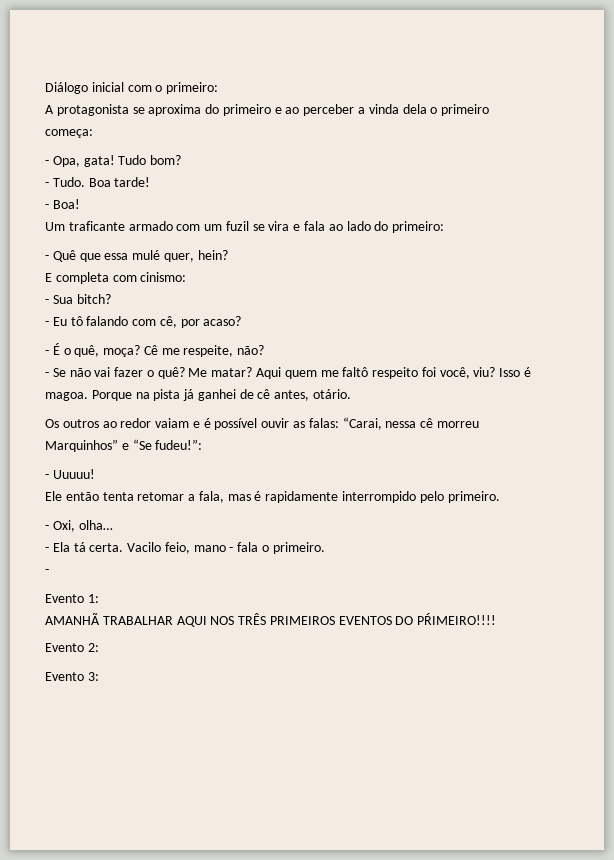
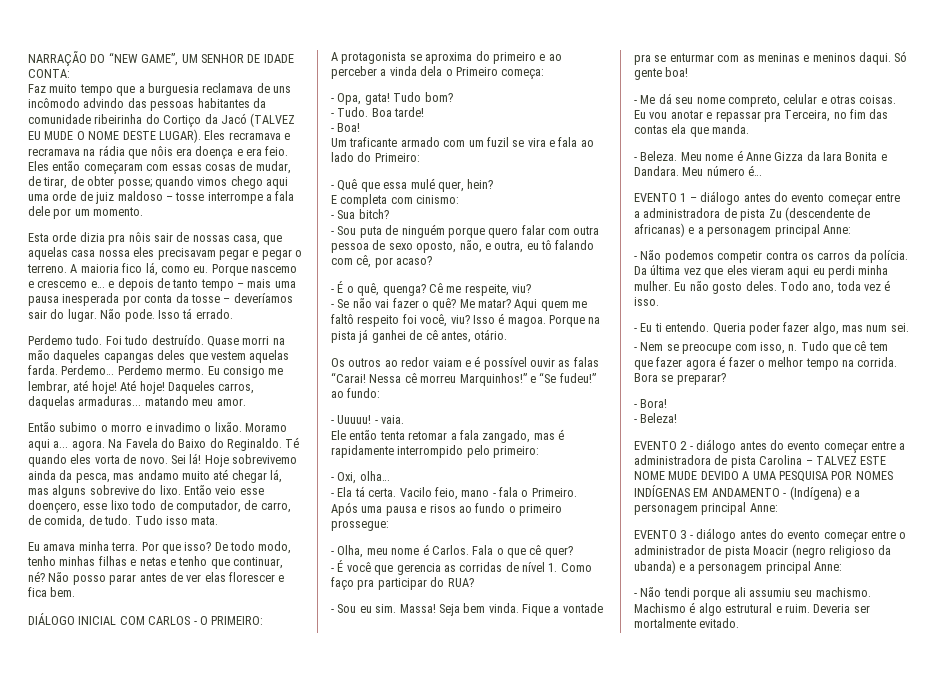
- Diálogo inicial com o primeiro:
+ NARRAÇÃO DO “NEW GAME”, UM SENHOR DE IDADE CONTA:
+ Faz muito tempo que a burguesia reclamava de uns incômodo advindo das pessoas habitantes da comunidade ribeirinha do Cortiço da Jacó (TALVEZ EU MUDE O NOME DESTE LUGAR). Eles recramava e recramava na rádia que nôis era doença e era feio. Eles então começaram com essas cosas de mudar, de tirar, de obter posse; quando vimos chego aqui uma orde de juiz maldoso – tosse interrompe a fala dele por um momento.
+ Esta orde dizia pra nôis sair de nossas casa, que aquelas casa nossa eles precisavam pegar e pegar o terreno. A maioria fico lá, como eu. Porque nascemo e crescemo e… e depois de tanto tempo – mais uma pausa inesperada por conta da tosse – deveríamos sair do lugar. Não pode. Isso tá errado.
+ Perdemo tudo. Foi tudo destruído. Quase morri na mão daqueles capangas deles que vestem aquelas farda. Perdemo… Perdemo mermo. Eu consigo me lembrar, até hoje! Até hoje! Daqueles carros, daquelas armaduras... matando meu amor.
+ Então subimo o morro e invadimo o lixão. Moramo aqui a... agora. Na Favela do Baixo do Reginaldo. Té quando eles vorta de novo. Sei lá! Hoje sobrevivemo ainda da pesca, mas andamo muito até chegar lá, mas alguns sobrevive do lixo. Então veio esse doençero, esse lixo todo de computador, de carro, de comida, de tudo. Tudo isso mata.
+ Eu amava minha terra. Por que isso? De todo modo, tenho minhas filhas e netas e tenho que continuar, né? Não posso parar antes de ver elas florescer e fica bem.
+ DIÁLOGO INICIAL COM CARLOS - O PRIMEIRO:
- A protagonista se aproxima do primeiro e ao perceber a vinda dela o primeiro começa:
+ A protagonista se aproxima do primeiro e ao perceber a vinda dela o Primeiro começa:
- Um traficante armado com um fuzil se vira e fala ao lado do primeiro:
+ Um traficante armado com um fuzil se vira e fala ao lado do Primeiro:
- - Eu tô falando com cê, por acaso?
+ - Sou puta de ninguém porque quero falar com outra pessoa de sexo oposto, não, e outra, eu tô falando com cê, por acaso?
- - É o quê, moça?
+ - É o quê, quenga?
- Cê me respeite, não?
+ Cê me respeite, viu?
- Os outros ao redor vaiam e é possível ouvir as falas: “Carai, nessa cê morreu Marquinhos” e “Se fudeu!”:
+ Os outros ao redor vaiam e é possível ouvir as falas “Carai! Nessa cê morreu Marquinhos!” e “Se fudeu!” ao fundo:
+ - vaia.
- Ele então tenta retomar a fala, mas é rapidamente interrompido pelo primeiro.
+ Ele então tenta retomar a fala zangado, mas é rapidamente interrompido pelo primeiro:
- Vacilo feio, mano - fala o primeiro.
- -
- Evento 1:
- AMANHÃ TRABALHAR AQUI NOS TRÊS PRIMEIROS EVENTOS DO PŔIMEIRO!!!!
- Evento 2:
- Evento 3:
+ Vacilo feio, mano - fala o Primeiro. Após uma pausa e risos ao fundo o primeiro prossegue:
+ - Olha, meu nome é Carlos. Fala o que cê quer?
+ - É você que gerencia as corridas de nível 1. Como faço pra participar do RUA?
+ - Sou eu sim. Massa! Seja bem vinda. Fique a vontade pra se enturmar com as meninas e meninos daqui. Só gente boa!
+ - Me dá seu nome compreto, celular e otras coisas. Eu vou anotar e repassar pra Terceira, no fim das contas ela que manda.
+ - Beleza. Meu nome é Anne Gizza da Iara Bonita e Dandara. Meu número é…
+ EVENTO 1 – diálogo antes do evento começar entre a administradora de pista Zu (descendente de africanas) e a personagem principal Anne:
+ - Não podemos competir contra os carros da polícia. Da última vez que eles vieram aqui eu perdi minha mulher. Eu não gosto deles. Todo ano, toda vez é isso.
+ - Eu ti entendo. Queria poder fazer algo, mas num sei.
+ - Nem se preocupe com isso, n. Tudo que cê tem que fazer agora é fazer o melhor tempo na corrida. Bora se preparar?
+ - Bora!
+ - Beleza!
+ EVENTO 2 - diálogo antes do evento começar entre a administradora de pista Carolina – TALVEZ ESTE NOME MUDE DEVIDO A UMA PESQUISA POR NOMES INDÍGENAS EM ANDAMENTO - (Indígena) e a personagem principal Anne:
+ EVENTO 3 - diálogo antes do evento começar entre o administrador de pista Moacir (negro religioso da ubanda) e a personagem principal Anne:
+ - Não tendi porque ali assumiu seu machismo. Machismo é algo estrutural e ruim. Deveria ser mortalmente evitado.

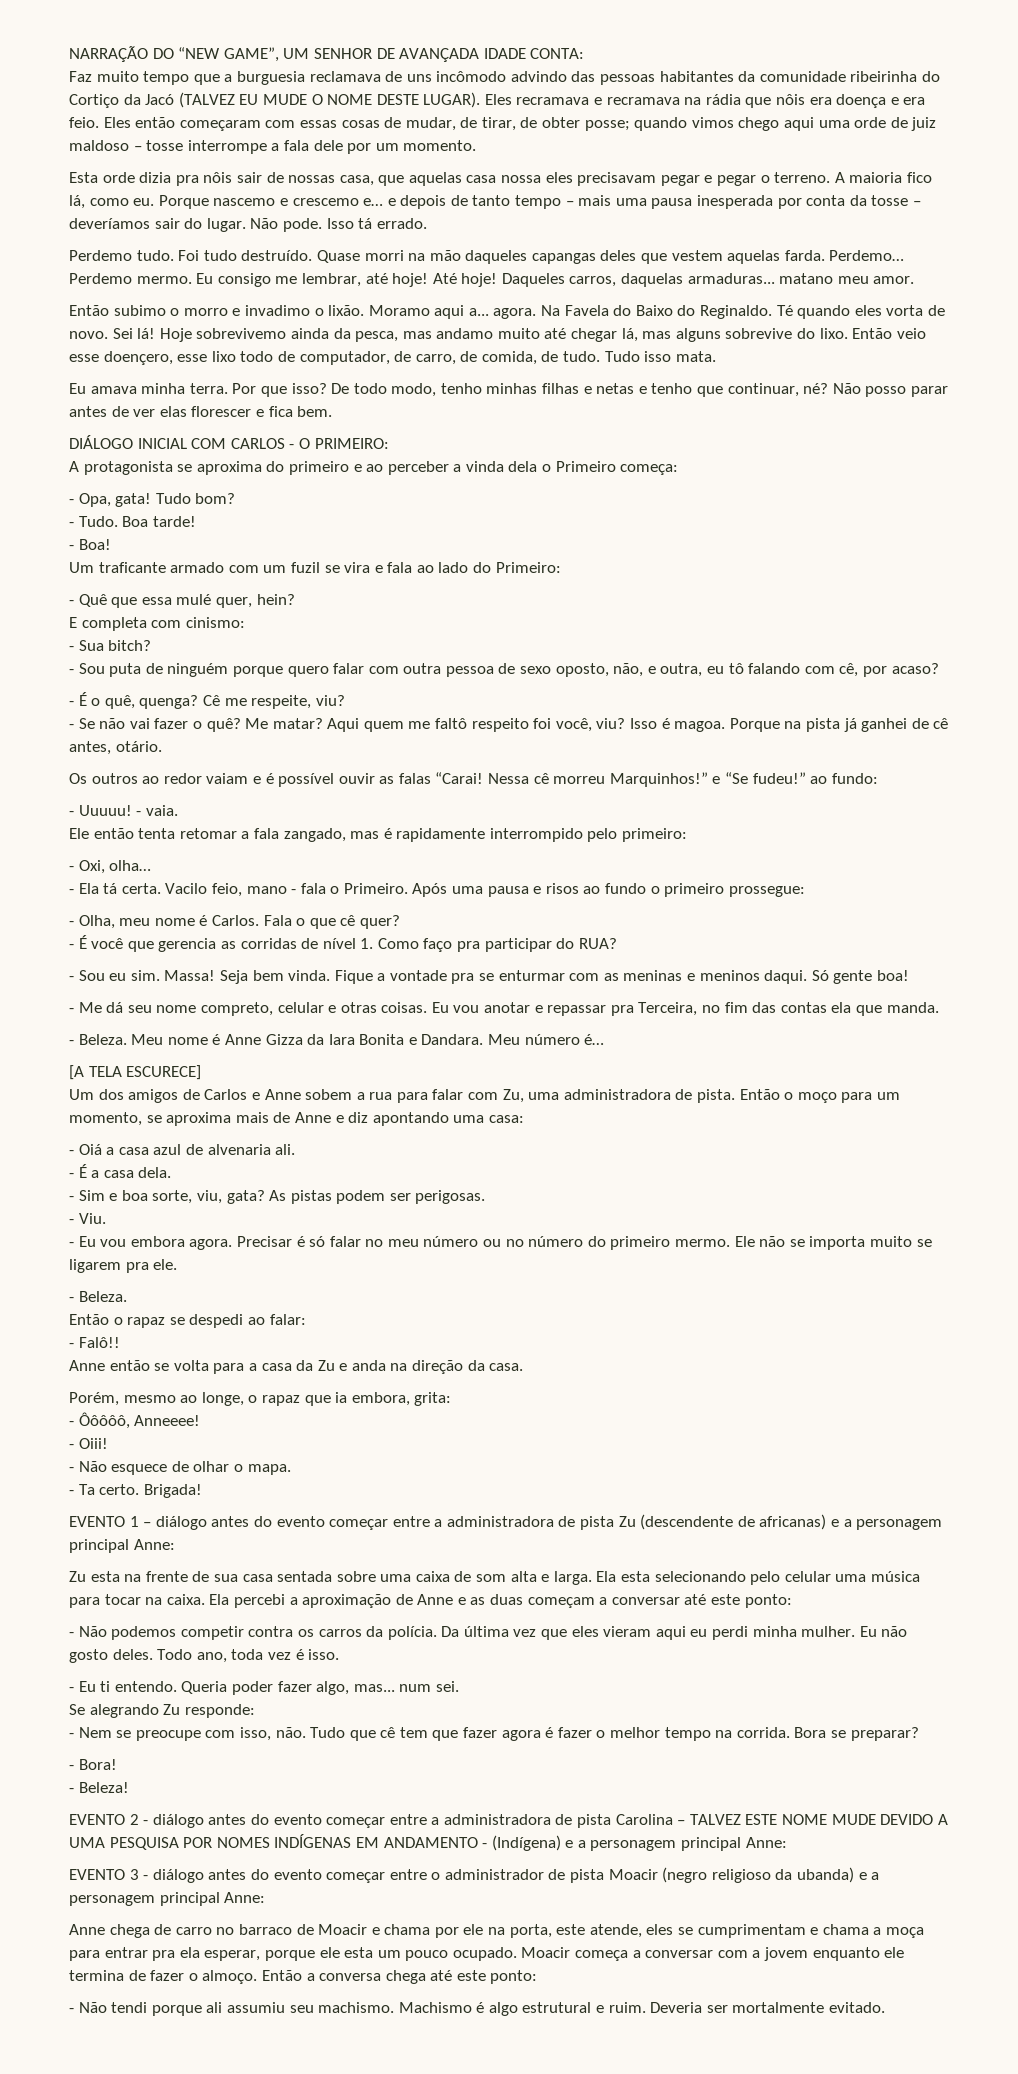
- NARRAÇÃO DO “NEW GAME”, UM SENHOR DE IDADE CONTA:
+ NARRAÇÃO DO “NEW GAME”, UM SENHOR DE AVANÇADA IDADE CONTA:
- Daqueles carros, daquelas armaduras... matando meu amor.
+ Daqueles carros, daquelas armaduras... matano meu amor.
+ [A TELA ESCURECE]
+ Um dos amigos de Carlos e Anne sobem a rua para falar com Zu, uma administradora de pista. Então o moço para um momento, se aproxima mais de Anne e diz apontando uma casa:
+ - Oiá a casa azul de alvenaria ali.
+ - É a casa dela.
+ - Sim e boa sorte, viu, gata? As pistas podem ser perigosas.
+ - Viu.
+ - Eu vou embora agora. Precisar é só falar no meu número ou no número do primeiro mermo. Ele não se importa muito se ligarem pra ele.
+ - Beleza.
+ Então o rapaz se despedi ao falar:
+ - Falô!!
+ Anne então se volta para a casa da Zu e anda na direção da casa.
+ Porém, mesmo ao longe, o rapaz que ia embora, grita:
+ - Ôôôôô, Anneeee!
+ - Oiii!
+ - Não esquece de olhar o mapa.
+ - Ta certo. Brigada!
+ Zu esta na frente de sua casa sentada sobre uma caixa de som alta e larga. Ela esta selecionando pelo celular uma música para tocar na caixa. Ela percebi a aproximação de Anne e as duas começam a conversar até este ponto:
- Queria poder fazer algo, mas num sei.
+ Queria poder fazer algo, mas... num sei.
+ Se alegrando Zu responde:
- - Nem se preocupe com isso, n.
+ - Nem se preocupe com isso, não.
+ Anne chega de carro no barraco de Moacir e chama por ele na porta, este atende, eles se cumprimentam e chama a moça para entrar pra ela esperar, porque ele esta um pouco ocupado. Moacir começa a conversar com a jovem enquanto ele termina de fazer o almoço. Então a conversa chega até este ponto:

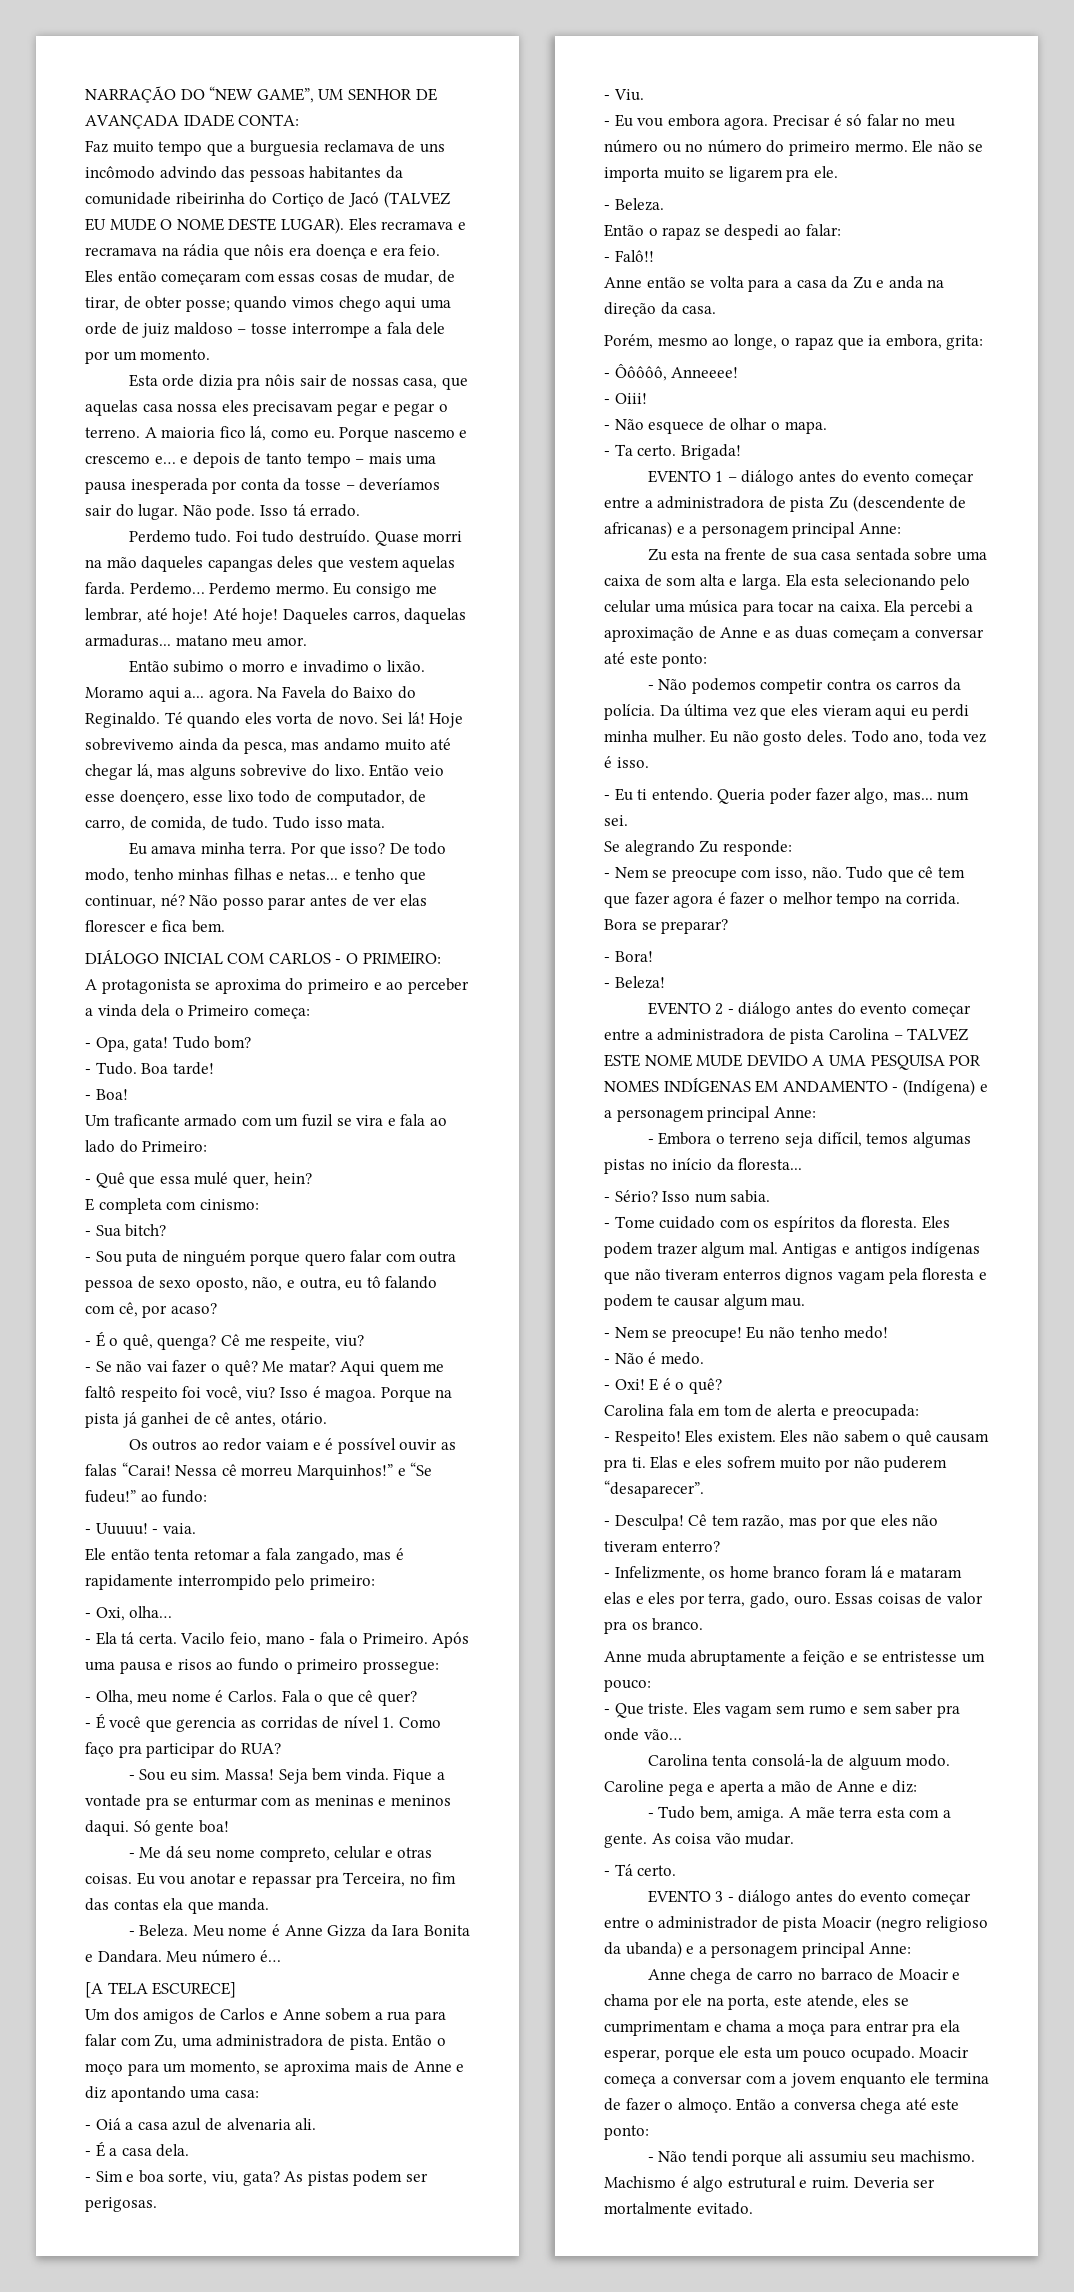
- Faz muito tempo que a burguesia reclamava de uns incômodo advindo das pessoas habitantes da comunidade ribeirinha do Cortiço da Jacó (TALVEZ EU MUDE O NOME DESTE LUGAR).
+ Faz muito tempo que a burguesia reclamava de uns incômodo advindo das pessoas habitantes da comunidade ribeirinha do Cortiço de Jacó (TALVEZ EU MUDE O NOME DESTE LUGAR).
- De todo modo, tenho minhas filhas e netas e tenho que continuar, né?
+ De todo modo, tenho minhas filhas e netas... e tenho que continuar, né?
+ - Embora o terreno seja difícil, temos algumas pistas no início da floresta...
+ - Sério? Isso num sabia.
+ - Tome cuidado com os espíritos da floresta. Eles podem trazer algum mal. Antigas e antigos indígenas que não tiveram enterros dignos vagam pela floresta e podem te causar algum mau.
+ - Nem se preocupe! Eu não tenho medo!
+ - Não é medo.
+ - Oxi! E é o quê?
+ Carolina fala em tom de alerta e preocupada:
+ - Respeito! Eles existem. Eles não sabem o quê causam pra ti. Elas e eles sofrem muito por não puderem “desaparecer”.
+ - Desculpa! Cê tem razão, mas por que eles não tiveram enterro?
+ - Infelizmente, os home branco foram lá e mataram elas e eles por terra, gado, ouro. Essas coisas de valor pra os branco.
+ Anne muda abruptamente a feição e se entristesse um pouco:
+ - Que triste. Eles vagam sem rumo e sem saber pra onde vão…
+ Carolina tenta consolá-la de alguum modo. Caroline pega e aperta a mão de Anne e diz:
+ - Tudo bem, amiga. A mãe terra esta com a gente. As coisa vão mudar.
+ - Tá certo.

